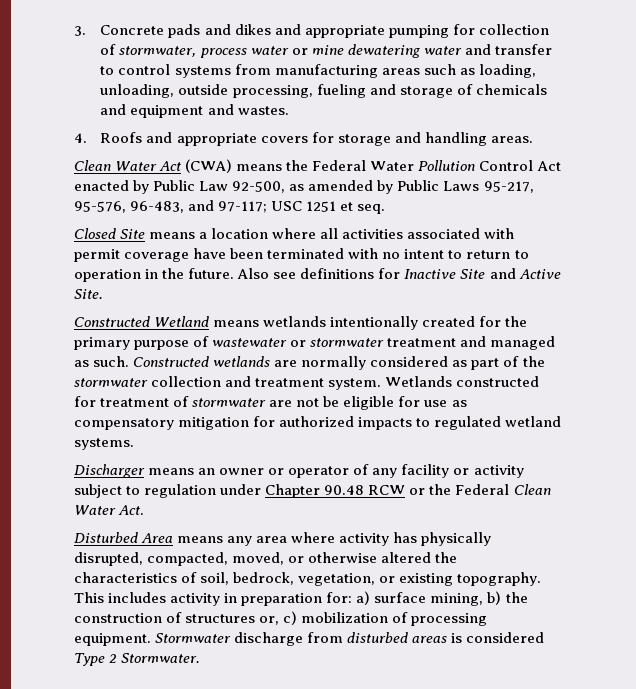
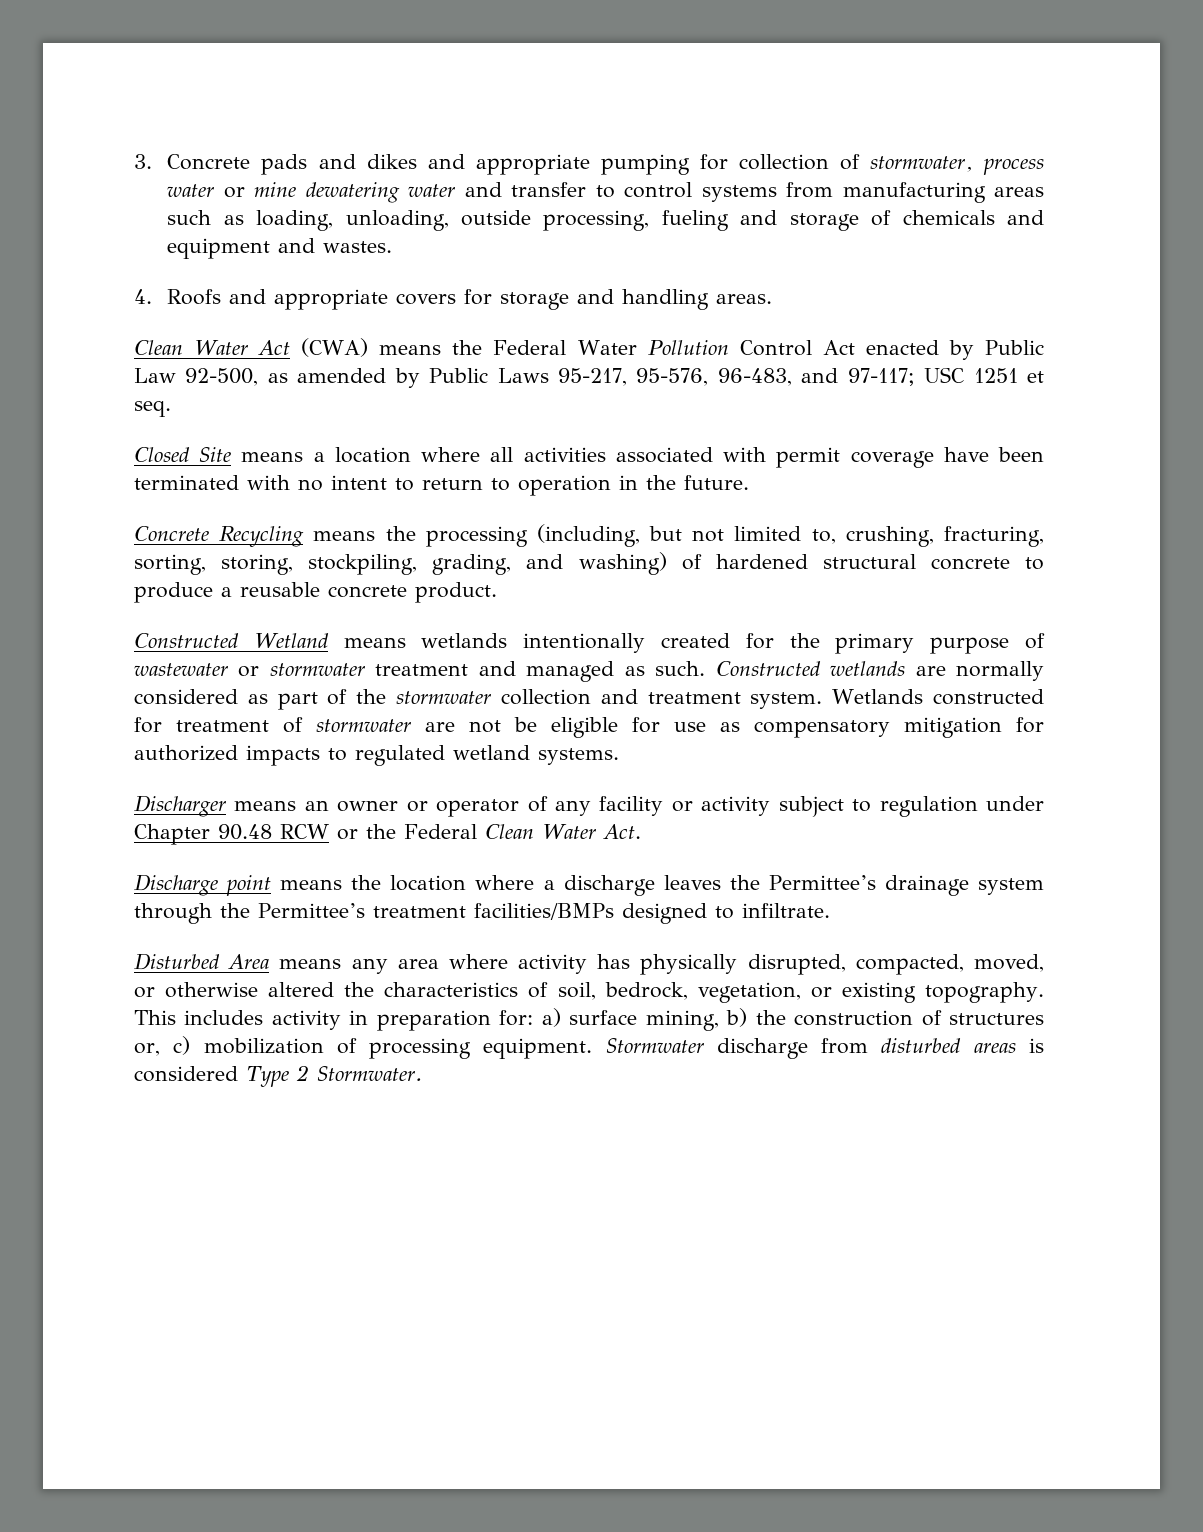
- Closed Site means a location where all activities associated with permit coverage have been terminated with no intent to return to operation in the future. Also see definitions for Inactive Site and Active Site.
+ Closed Site means a location where all activities associated with permit coverage have been terminated with no intent to return to operation in the future.
+ Concrete Recycling means the processing (including, but not limited to, crushing, fracturing, sorting, storing, stockpiling, grading, and washing) of hardened structural concrete to produce a reusable concrete product.
+ Discharge point means the location where a discharge leaves the Permittee’s drainage system through the Permittee’s treatment facilities/BMPs designed to infiltrate.

